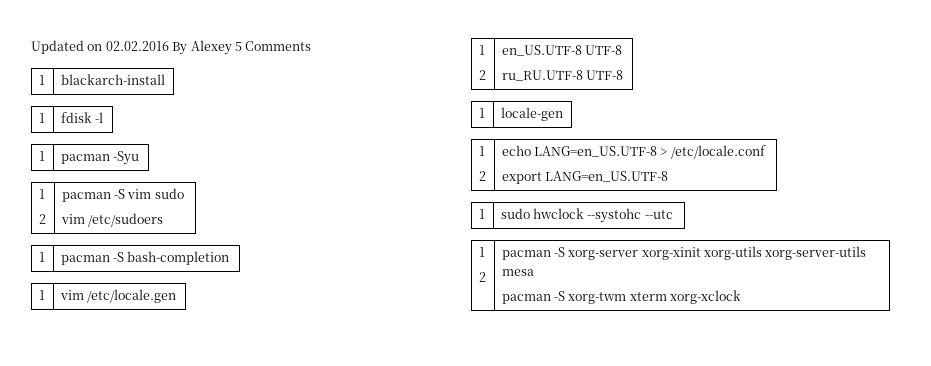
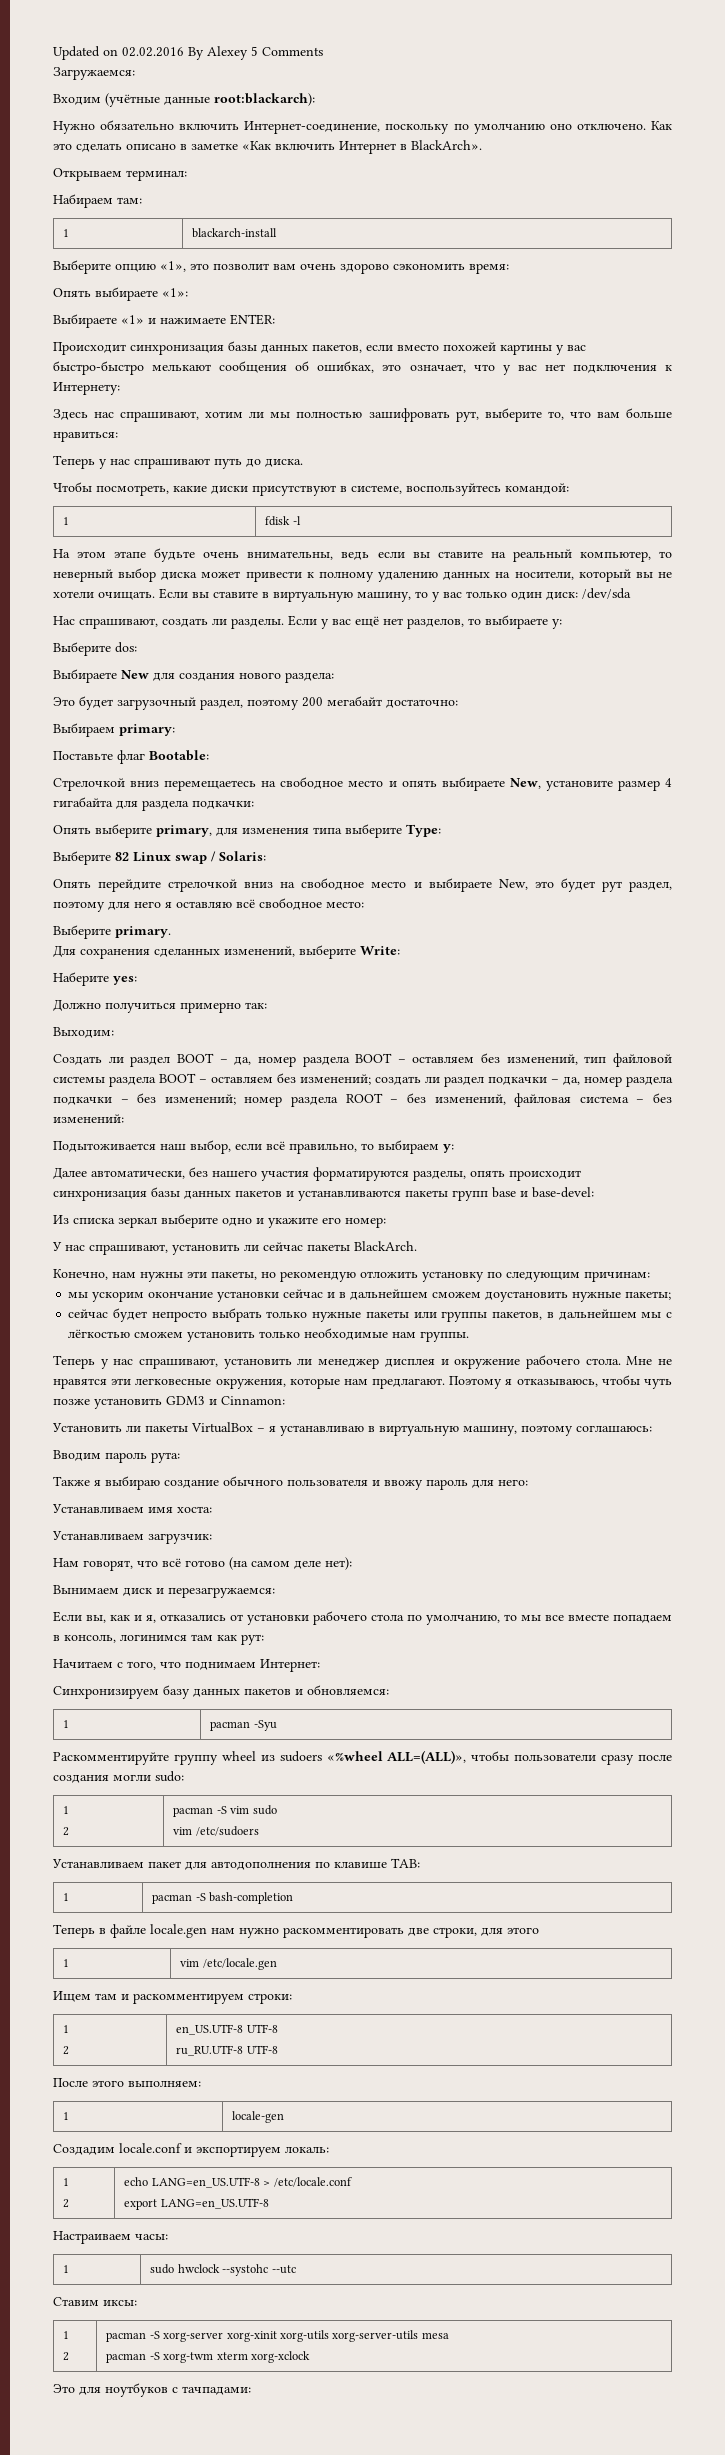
+ Загружаемся:
+ Входим (учётные данные root:blackarch):
+ Нужно обязательно включить Интернет-соединение, поскольку по умолчанию оно отключено. Как это сделать описано в заметке «Как включить Интернет в BlackArch».
+ Открываем терминал:
+ Набираем там:
  1 | blackarch-install
+ Выберите опцию «1», это позволит вам очень здорово сэкономить время:
+ Опять выбираете «1»:
+ Выбираете «1» и нажимаете ENTER:
+ Происходит синхронизация базы данных пакетов, если вместо похожей картины у вас быстро-быстро мелькают сообщения об ошибках, это означает, что у вас нет подключения к Интернету:
+ Здесь нас спрашивают, хотим ли мы полностью зашифровать рут, выберите то, что вам больше нравиться:
+ Теперь у нас спрашивают путь до диска.
+ Чтобы посмотреть, какие диски присутствуют в системе, воспользуйтесь командой:
  1 | fdisk -l
+ На этом этапе будьте очень внимательны, ведь если вы ставите на реальный компьютер, то неверный выбор диска может привести к полному удалению данных на носители, который вы не хотели очищать. Если вы ставите в виртуальную машину, то у вас только один диск: /dev/sda
+ Нас спрашивают, создать ли разделы. Если у вас ещё нет разделов, то выбираете y:
+ Выберите dos:
+ Выбираете New для создания нового раздела:
+ Это будет загрузочный раздел, поэтому 200 мегабайт достаточно:
+ Выбираем primary:
+ Поставьте флаг Bootable:
+ Стрелочкой вниз перемещаетесь на свободное место и опять выбираете New, установите размер 4 гигабайта для раздела подкачки:
+ Опять выберите primary, для изменения типа выберите Type:
+ Выберите 82 Linux swap / Solaris:
+ Опять перейдите стрелочкой вниз на свободное место и выбираете New, это будет рут раздел, поэтому для него я оставляю всё свободное место:
+ Выберите primary.
+ Для сохранения сделанных изменений, выберите Write:
+ Наберите yes:
+ Должно получиться примерно так:
+ Выходим:
+ Создать ли раздел BOOT – да, номер раздела BOOT – оставляем без изменений, тип файловой системы раздела BOOT – оставляем без изменений; создать ли раздел подкачки – да, номер раздела подкачки – без изменений; номер раздела ROOT – без изменений, файловая система – без изменений:
+ Подытоживается наш выбор, если всё правильно, то выбираем y:
+ Далее автоматически, без нашего участия форматируются разделы, опять происходит синхронизация базы данных пакетов и устанавливаются пакеты групп base и base-devel:
+ Из списка зеркал выберите одно и укажите его номер:
+ У нас спрашивают, установить ли сейчас пакеты BlackArch.
+ Конечно, нам нужны эти пакеты, но рекомендую отложить установку по следующим причинам:
+ мы ускорим окончание установки сейчас и в дальнейшем сможем доустановить нужные пакеты;
+ сейчас будет непросто выбрать только нужные пакеты или группы пакетов, в дальнейшем мы с лёгкостью сможем установить только необходимые нам группы.
+ Теперь у нас спрашивают, установить ли менеджер дисплея и окружение рабочего стола. Мне не нравятся эти легковесные окружения, которые нам предлагают. Поэтому я отказываюсь, чтобы чуть позже установить GDM3 и Cinnamon:
+ Установить ли пакеты VirtualBox – я устанавливаю в виртуальную машину, поэтому соглашаюсь:
+ Вводим пароль рута:
+ Также я выбираю создание обычного пользователя и ввожу пароль для него:
+ Устанавливаем имя хоста:
+ Устанавливаем загрузчик:
+ Нам говорят, что всё готово (на самом деле нет):
+ Вынимаем диск и перезагружаемся:
+ Если вы, как и я, отказались от установки рабочего стола по умолчанию, то мы все вместе попадаем в консоль, логинимся там как рут:
+ Начитаем с того, что поднимаем Интернет:
+ Синхронизируем базу данных пакетов и обновляемся:
  1 | pacman -Syu
+ Раскомментируйте группу wheel из sudoers «%wheel ALL=(ALL)», чтобы пользователи сразу после создания могли sudo:
+ Устанавливаем пакет для автодополнения по клавише TAB:
  1 | pacman -S bash-completion
+ Теперь в файле locale.gen нам нужно раскомментировать две строки, для этого
  1 | vim /etc/locale.gen
+ Ищем там и раскомментируем строки:
+ После этого выполняем:
+ Создадим locale.conf и экспортируем локаль:
+ Настраиваем часы:
+ Ставим иксы:
+ Это для ноутбуков с тачпадами:

